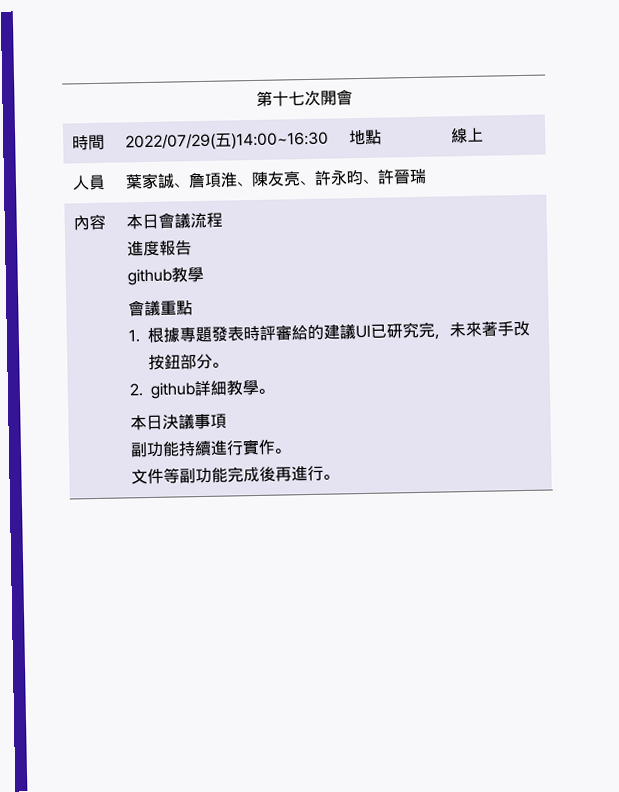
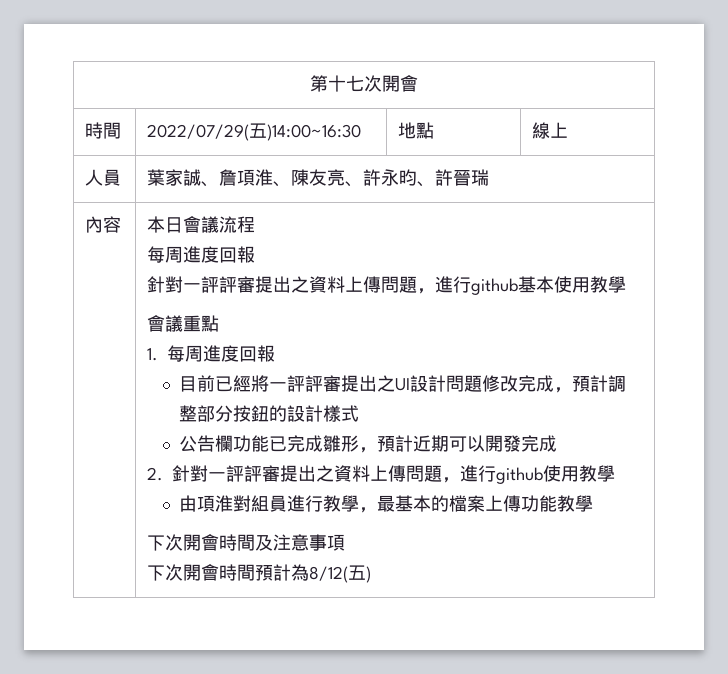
  本日會議流程
- 進度報告
- github教學
+ 每周進度回報
+ 針對一評評審提出之資料上傳問題，進行github基本使用教學
  會議重點
- 1.根據專題發表時評審給的建議UI已研究完，未來著手改按鈕部分。
- 2. github詳細教學。
- 本日決議事項
- 副功能持續進行實作。
- 文件等副功能完成後再進行。
+ 1.每周進度回報
+ 目前已經將一評評審提出之UI設計問題修改完成，預計調整部分按鈕的設計樣式
+ 公告欄功能已完成雛形，預計近期可以開發完成
+ 2.針對一評評審提出之資料上傳問題，進行github使用教學
+ 由項淮對組員進行教學，最基本的檔案上傳功能教學
+ 下次開會時間及注意事項
+ 下次開會時間預計為8/12(五)

